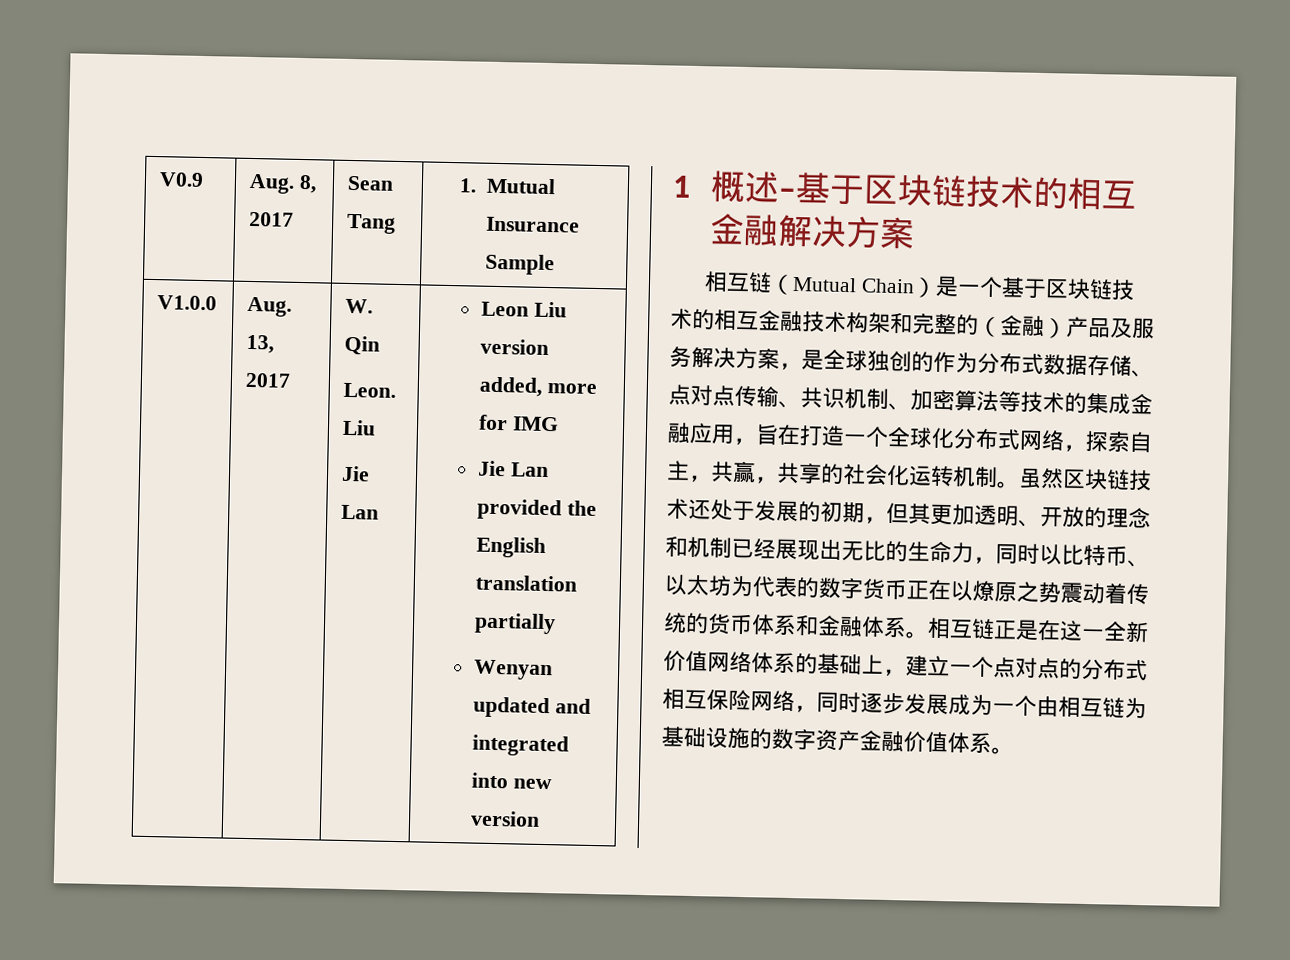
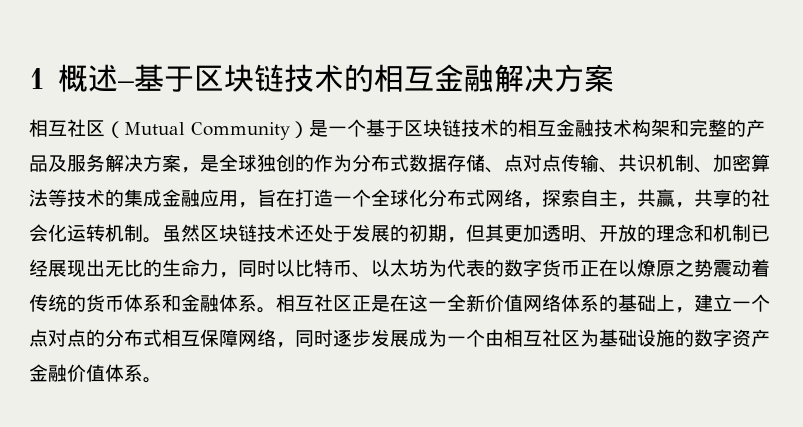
- V0.9 | Aug. 8, 2017 | Sean Tang | 1. Mutual Insurance Sample
- V1.0.0 | Aug. 13, 2017 | W. Qin
- Leon. Liu
- Jie Lan | Leon Liu version added, more for IMG
- Jie Lan provided the English translation partially
- Wenyan updated and integrated into new version
- 相互链（Mutual Chain）是一个基于区块链技术的相互金融技术构架和完整的（金融）产品及服务解决方案，是全球独创的作为分布式数据存储、点对点传输、共识机制、加密算法等技术的集成金融应用，旨在打造一个全球化分布式网络，探索自主，共赢，共享的社会化运转机制。
+ 相互社区（Mutual Community）是一个基于区块链技术的相互金融技术构架和完整的产品及服务解决方案，是全球独创的作为分布式数据存储、点对点传输、共识机制、加密算法等技术的集成金融应用，旨在打造一个全球化分布式网络，探索自主，共赢，共享的社会化运转机制。
- 相互链正是在这一全新价值网络体系的基础上，建立一个点对点的分布式相互保险网络，同时逐步发展成为一个由相互链为基础设施的数字资产金融价值体系。
+ 相互社区正是在这一全新价值网络体系的基础上，建立一个点对点的分布式相互保障网络，同时逐步发展成为一个由相互社区为基础设施的数字资产金融价值体系。

